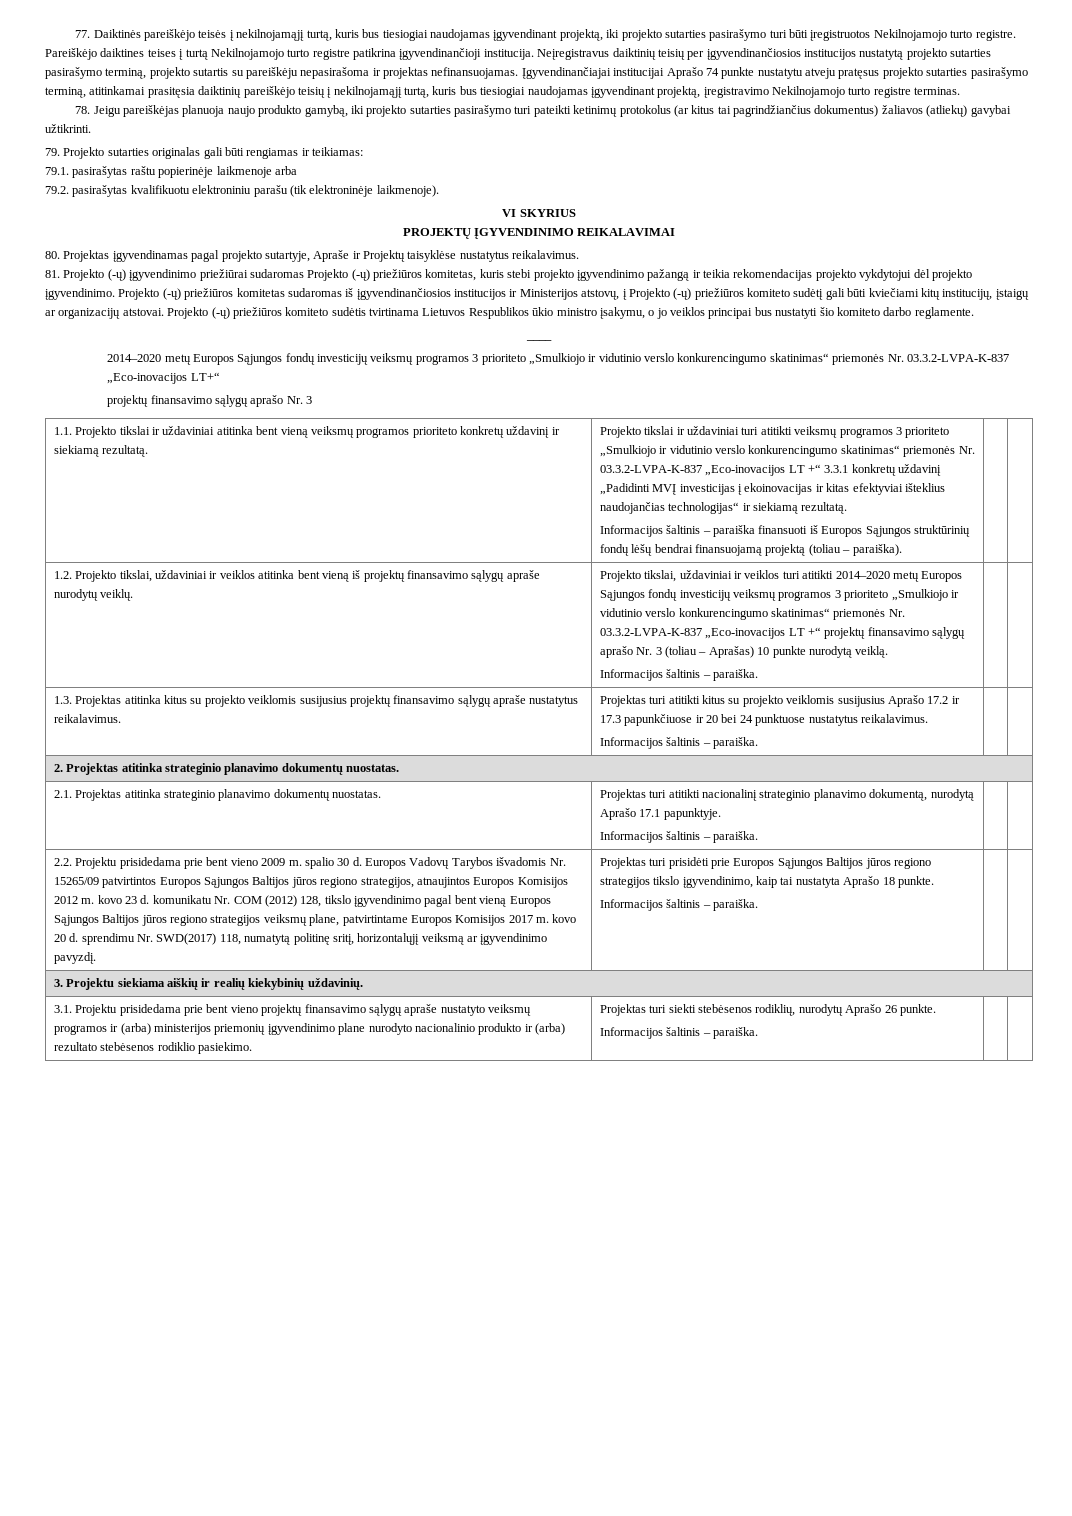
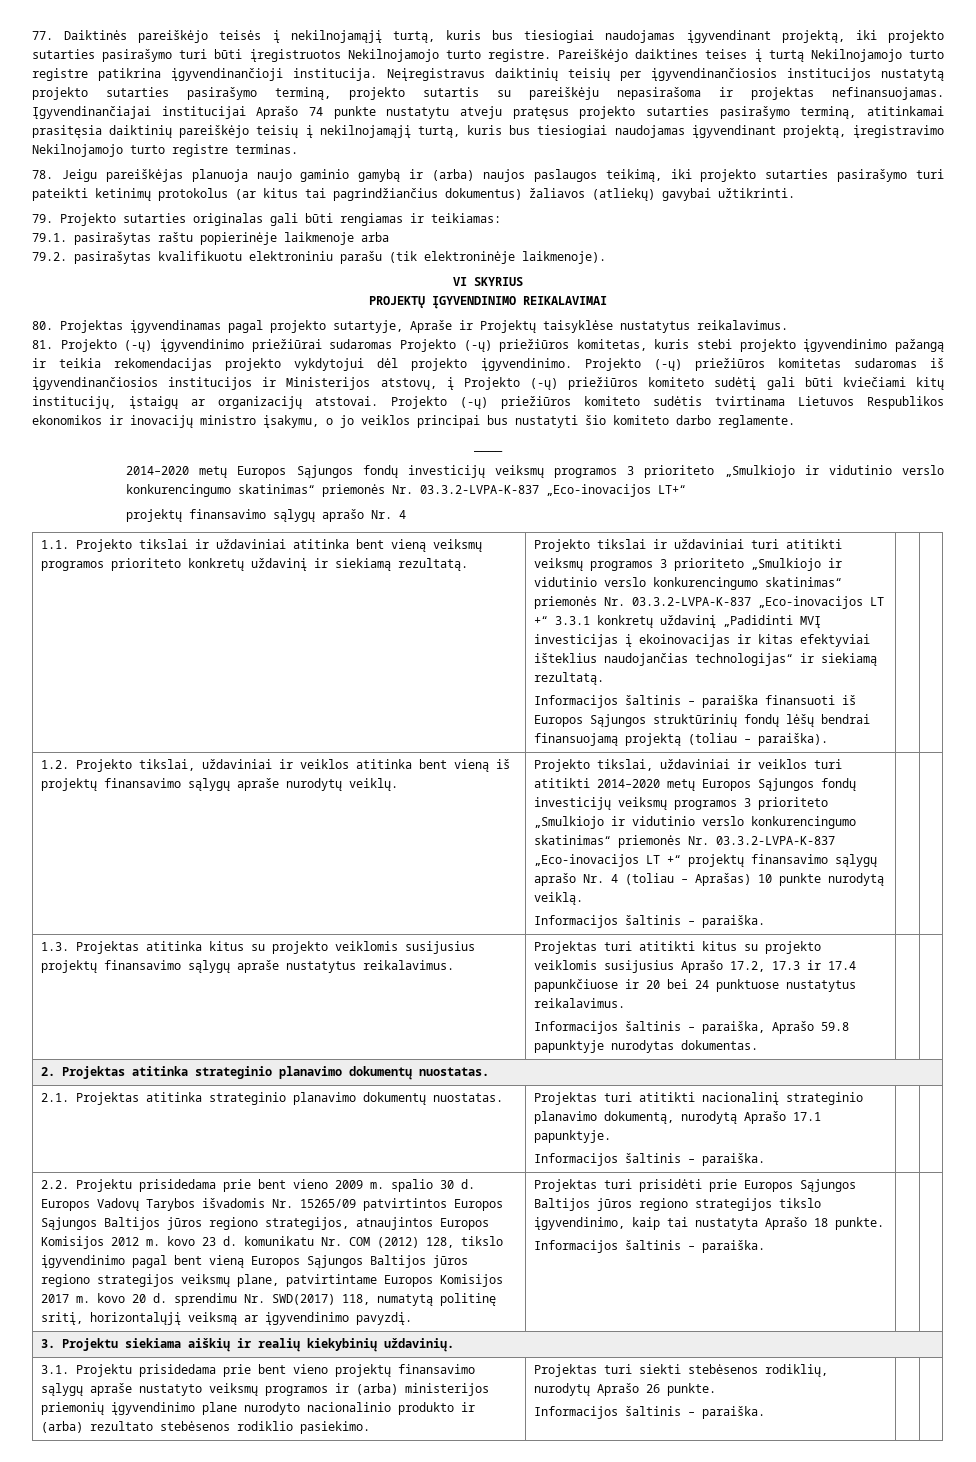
- 78. Jeigu pareiškėjas planuoja naujo produkto gamybą, iki projekto sutarties pasirašymo turi pateikti ketinimų protokolus (ar kitus tai pagrindžiančius dokumentus) žaliavos (atliekų) gavybai užtikrinti.
+ 78. Jeigu pareiškėjas planuoja naujo gaminio gamybą ir (arba) naujos paslaugos teikimą, iki projekto sutarties pasirašymo turi pateikti ketinimų protokolus (ar kitus tai pagrindžiančius dokumentus) žaliavos (atliekų) gavybai užtikrinti.
- Projekto (-ų) priežiūros komiteto sudėtis tvirtinama Lietuvos Respublikos ūkio ministro įsakymu, o jo veiklos principai bus nustatyti šio komiteto darbo reglamente.
+ Projekto (-ų) priežiūros komiteto sudėtis tvirtinama Lietuvos Respublikos ekonomikos ir inovacijų ministro įsakymu, o jo veiklos principai bus nustatyti šio komiteto darbo reglamente.
  2014–2020 metų Europos Sąjungos fondų investicijų veiksmų programos 3 prioriteto „Smulkiojo ir vidutinio verslo konkurencingumo skatinimas“ priemonės Nr. 03.3.2-LVPA-K-837 „Eco-inovacijos LT+“
- projektų finansavimo sąlygų aprašo Nr. 3
+ projektų finansavimo sąlygų aprašo Nr. 4
- Projekto tikslai, uždaviniai ir veiklos turi atitikti 2014–2020 metų Europos Sąjungos fondų investicijų veiksmų programos 3 prioriteto „Smulkiojo ir vidutinio verslo konkurencingumo skatinimas“ priemonės Nr. 03.3.2-LVPA-K-837 „Eco-inovacijos LT +“ projektų finansavimo sąlygų aprašo Nr. 3 (toliau – Aprašas) 10 punkte nurodytą veiklą.
+ Projekto tikslai, uždaviniai ir veiklos turi atitikti 2014–2020 metų Europos Sąjungos fondų investicijų veiksmų programos 3 prioriteto „Smulkiojo ir vidutinio verslo konkurencingumo skatinimas“ priemonės Nr. 03.3.2-LVPA-K-837 „Eco-inovacijos LT +“ projektų finansavimo sąlygų aprašo Nr. 4 (toliau – Aprašas) 10 punkte nurodytą veiklą.
- Projektas turi atitikti kitus su projekto veiklomis susijusius Aprašo 17.2 ir 17.3 papunkčiuose ir 20 bei 24 punktuose nustatytus reikalavimus.
- Informacijos šaltinis – paraiška.
+ Projektas turi atitikti kitus su projekto veiklomis susijusius Aprašo 17.2, 17.3 ir 17.4 papunkčiuose ir 20 bei 24 punktuose nustatytus reikalavimus.
+ Informacijos šaltinis – paraiška, Aprašo 59.8 papunktyje nurodytas dokumentas.

